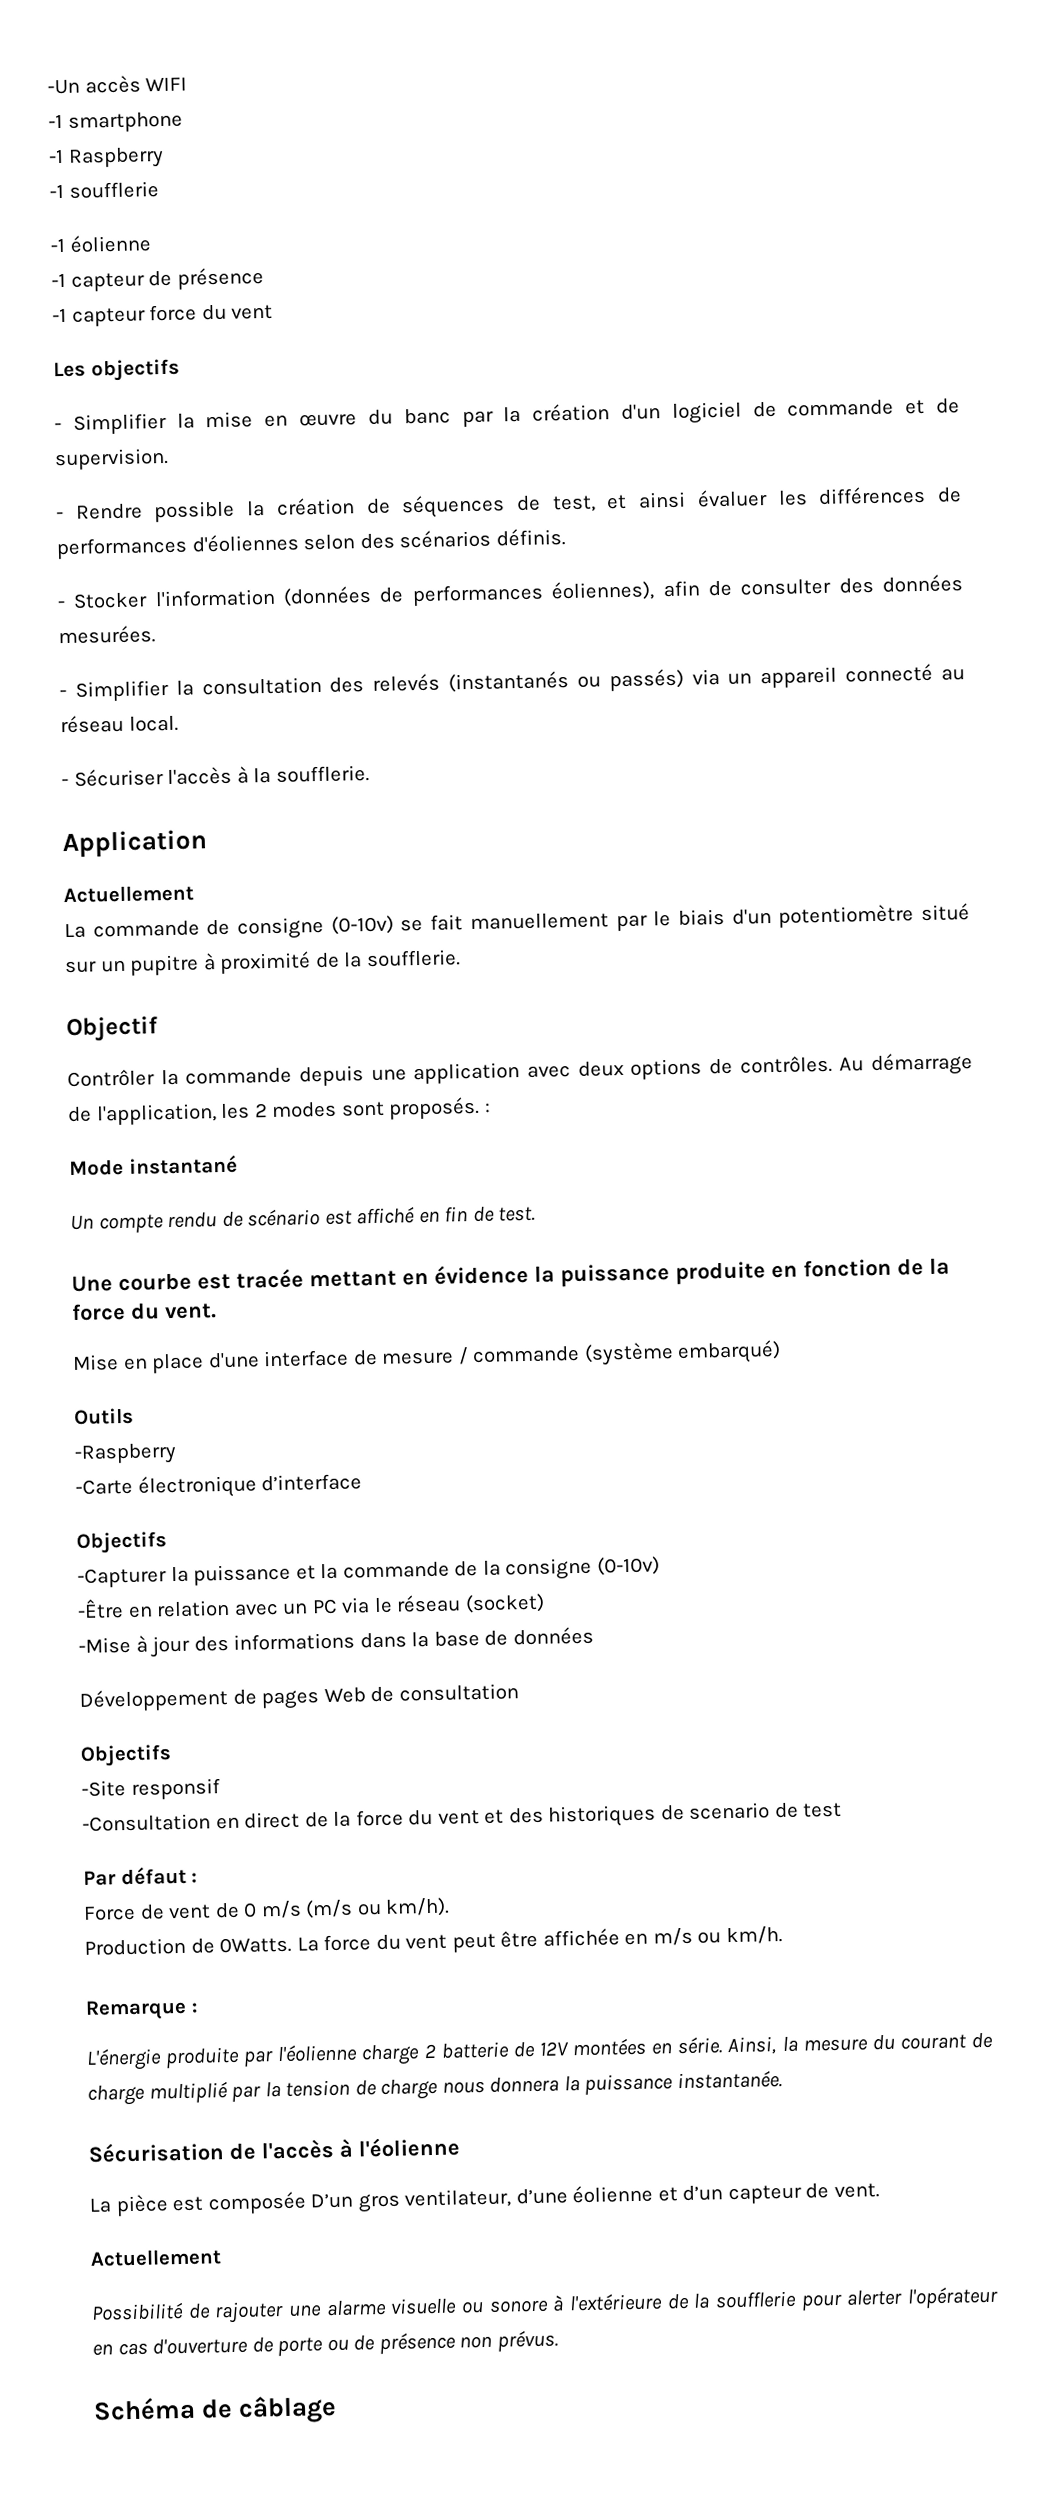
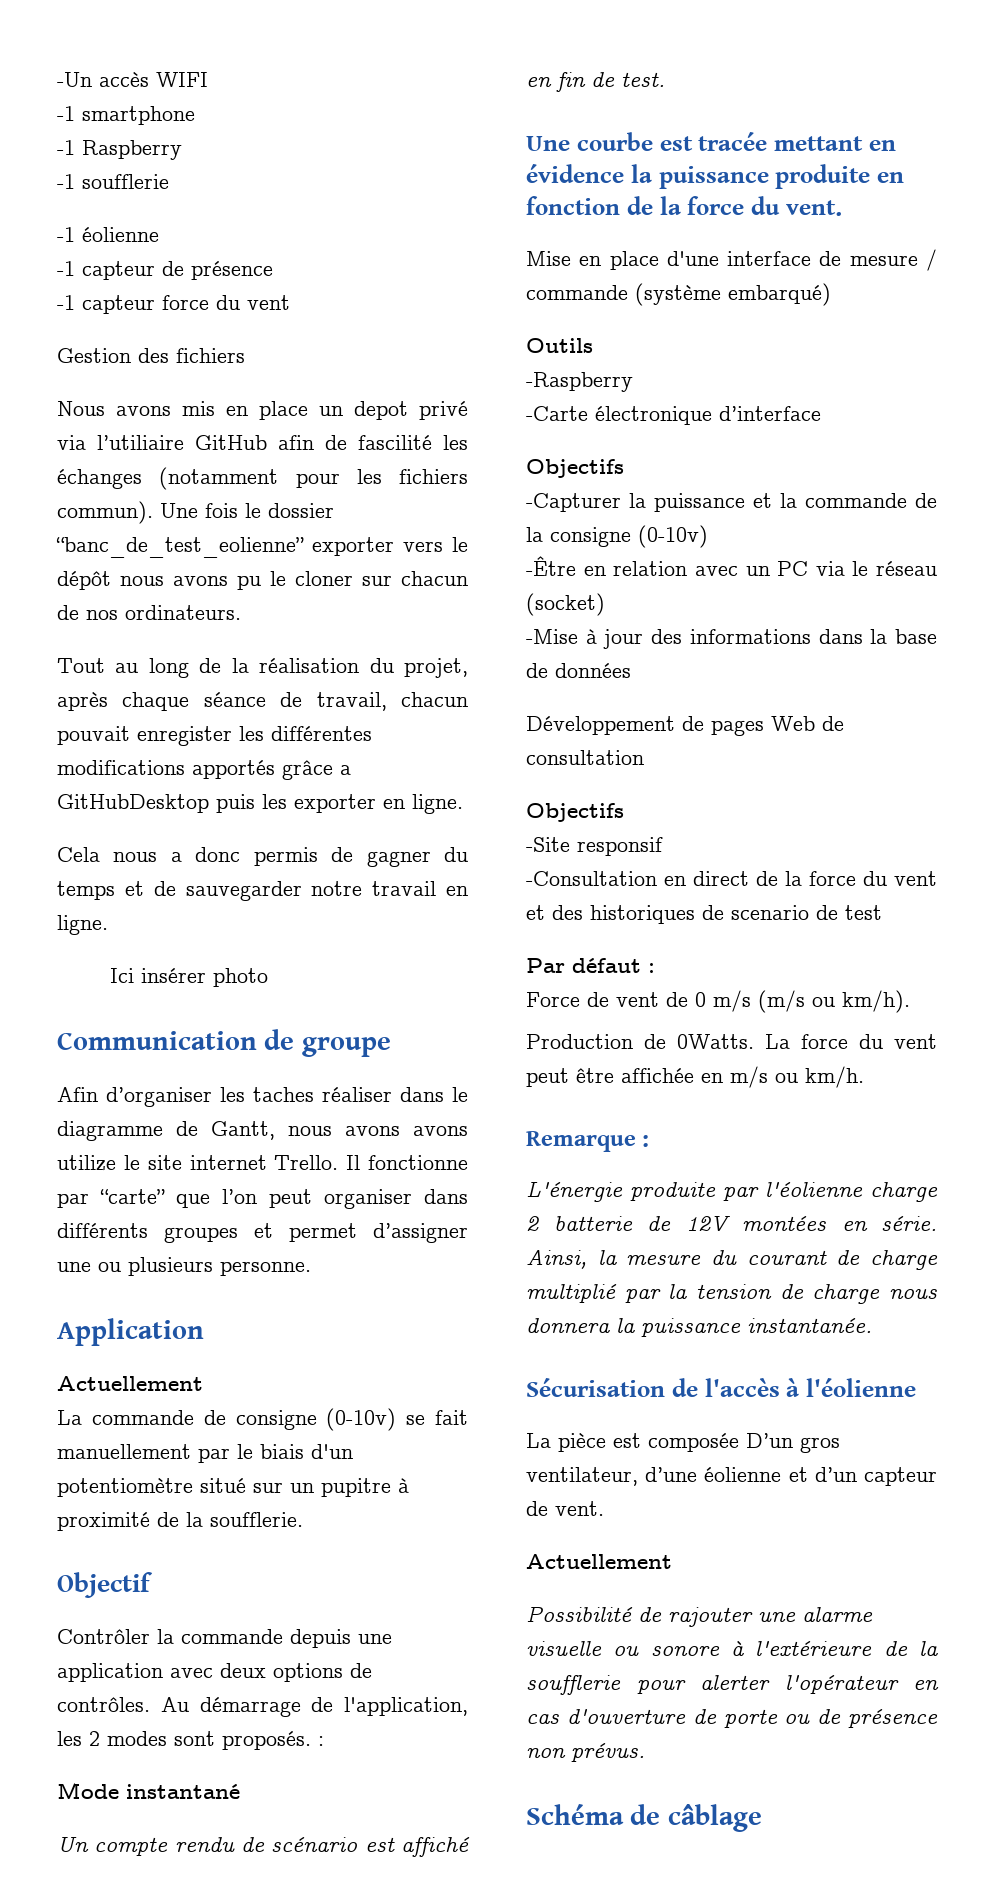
- Les objectifs
- - Simplifier la mise en œuvre du banc par la création d'un logiciel de commande et de supervision.
- - Rendre possible la création de séquences de test, et ainsi évaluer les différences de performances d'éoliennes selon des scénarios définis.
- - Stocker l'information (données de performances éoliennes), afin de consulter des données mesurées.
- - Simplifier la consultation des relevés (instantanés ou passés) via un appareil connecté au réseau local.
- - Sécuriser l'accès à la soufflerie.
+ Gestion des fichiers
+ Nous avons mis en place un depot privé via l’utiliaire GitHub afin de fascilité les échanges (notamment pour les fichiers commun). Une fois le dossier “banc_de_test_eolienne” exporter vers le dépôt nous avons pu le cloner sur chacun de nos ordinateurs.
+ Tout au long de la réalisation du projet, après chaque séance de travail, chacun pouvait enregister les différentes modifications apportés grâce a GitHubDesktop puis les exporter en ligne.
+ Cela nous a donc permis de gagner du temps et de sauvegarder notre travail en ligne.
+ Ici insérer photo
+ Communication de groupe
+ Afin d’organiser les taches réaliser dans le diagramme de Gantt, nous avons avons utilize le site internet Trello. Il fonctionne par “carte” que l’on peut organiser dans différents groupes et permet d’assigner une ou plusieurs personne.

